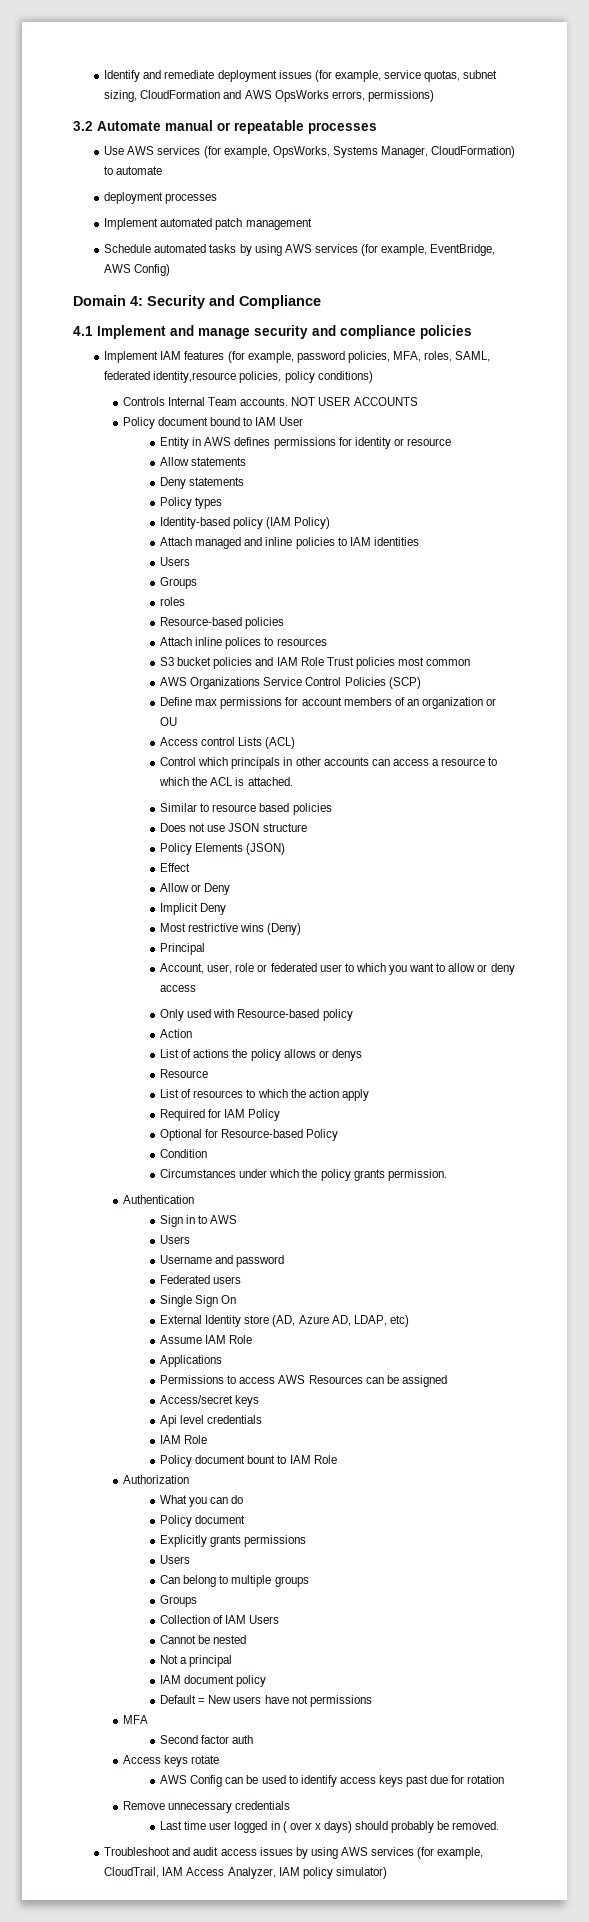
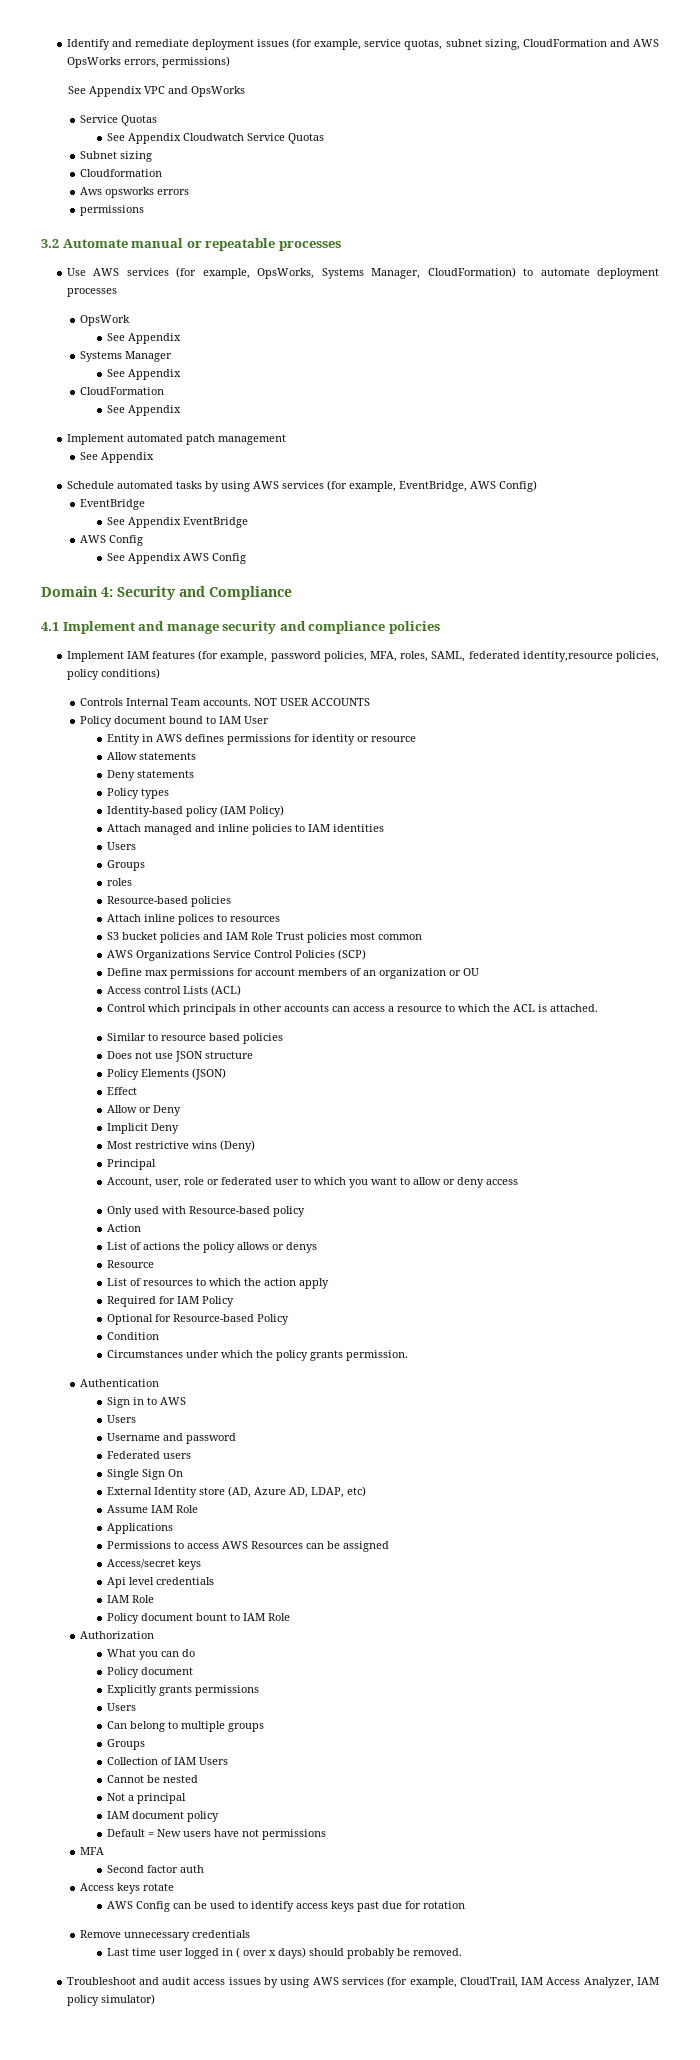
+ See Appendix VPC and OpsWorks
+ Service Quotas
+ See Appendix Cloudwatch Service Quotas
+ Subnet sizing
+ Cloudformation
+ Aws opsworks errors
+ permissions
- Use AWS services (for example, OpsWorks, Systems Manager, CloudFormation) to automate
- deployment processes
+ Use AWS services (for example, OpsWorks, Systems Manager, CloudFormation) to automate deployment processes
+ OpsWork
+ See Appendix
+ Systems Manager
+ See Appendix
+ CloudFormation
+ See Appendix
  Implement automated patch management
+ See Appendix
  Schedule automated tasks by using AWS services (for example, EventBridge, AWS Config)
+ EventBridge
+ See Appendix EventBridge
+ AWS Config
+ See Appendix AWS Config

